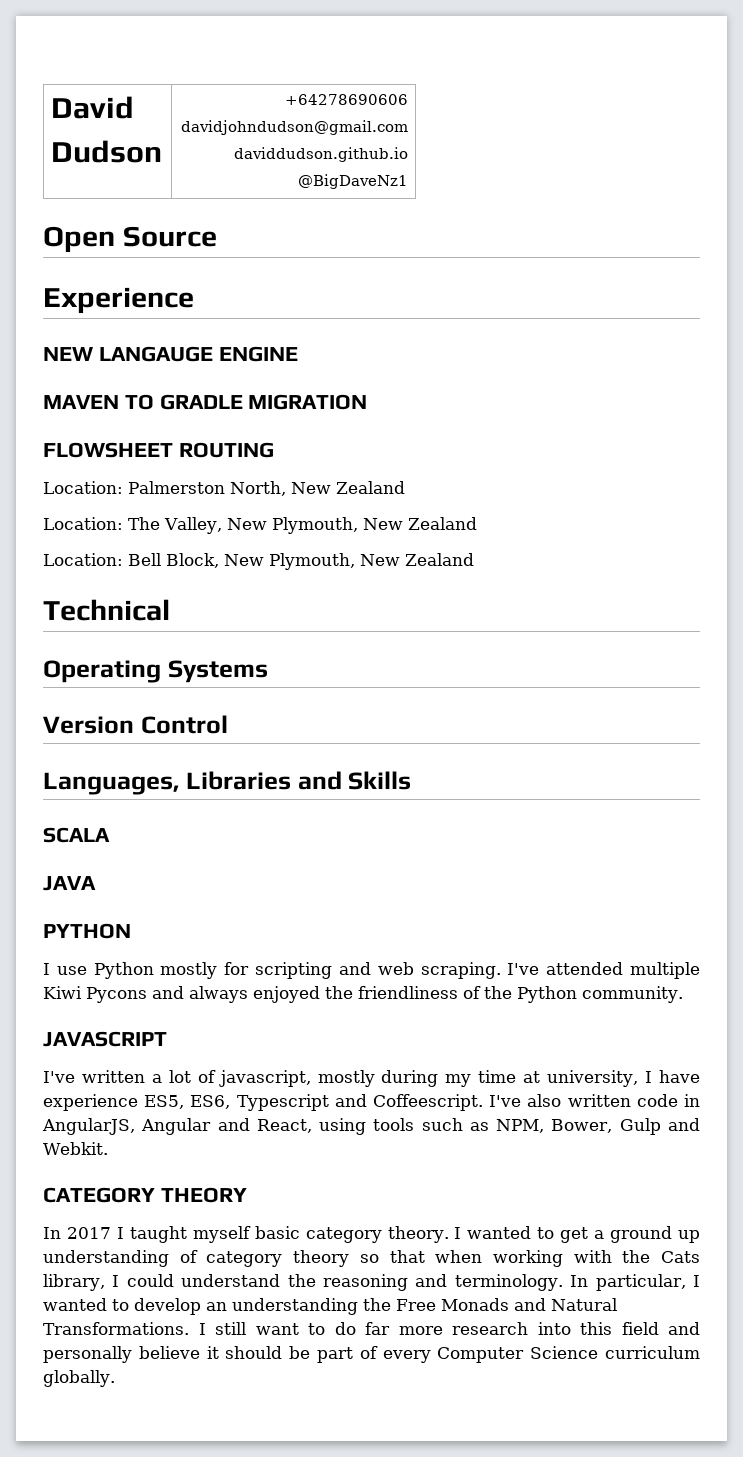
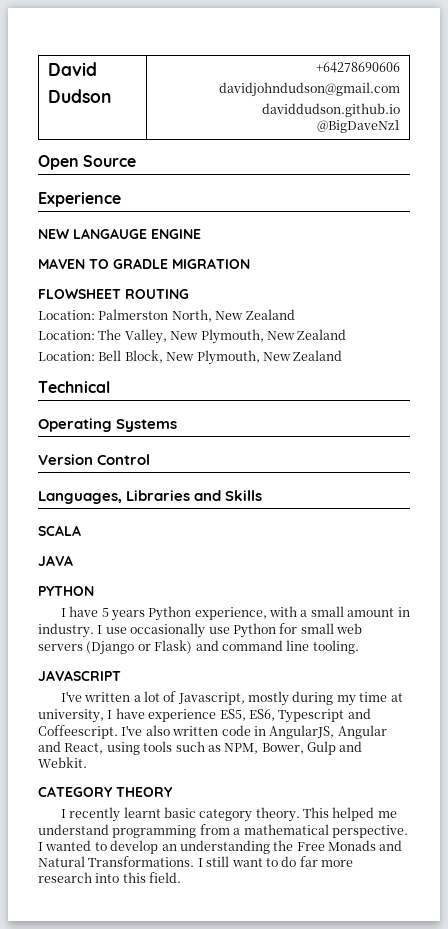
- I use Python mostly for scripting and web scraping. I've attended multiple Kiwi Pycons and always enjoyed the friendliness of the Python community.
+ I have 5 years Python experience, with a small amount in industry. I use occasionally use Python for small web servers (Django or Flask) and command line tooling.
- I've written a lot of javascript, mostly during my time at university, I have experience ES5, ES6, Typescript and Coffeescript.
+ I've written a lot of Javascript, mostly during my time at university, I have experience ES5, ES6, Typescript and Coffeescript.
- In 2017 I taught myself basic category theory. I wanted to get a ground up understanding of category theory so that when working with the Cats library, I could understand the reasoning and terminology. In particular, I wanted to develop an understanding the Free Monads and Natural Transformations.
+ I recently learnt basic category theory. This helped me understand programming from a mathematical perspective. I wanted to develop an understanding the Free Monads and Natural Transformations.
- I still want to do far more research into this field and personally believe it should be part of every Computer Science curriculum globally.
+ I still want to do far more research into this field.

